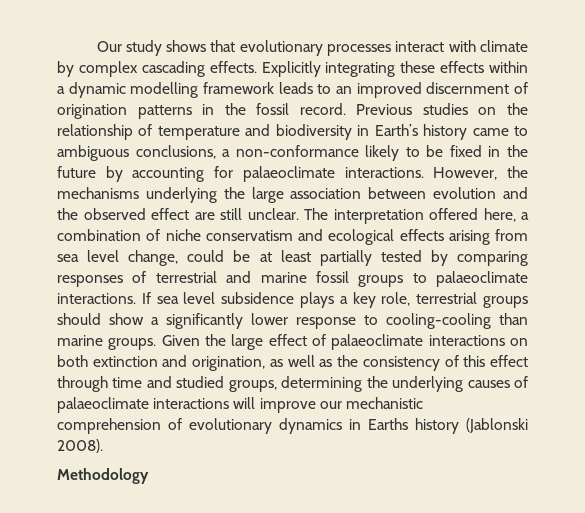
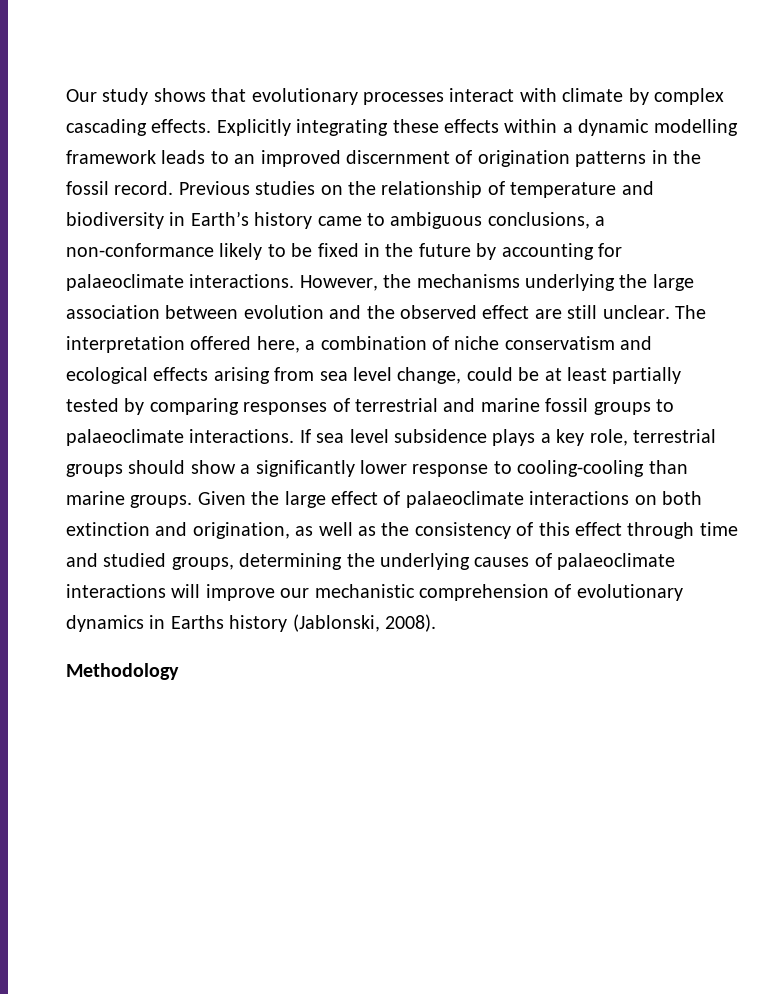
- Given the large effect of palaeoclimate interactions on both extinction and origination, as well as the consistency of this effect through time and studied groups, determining the underlying causes of palaeoclimate interactions will improve our mechanistic comprehension of evolutionary dynamics in Earths history (Jablonski 2008).
+ Given the large effect of palaeoclimate interactions on both extinction and origination, as well as the consistency of this effect through time and studied groups, determining the underlying causes of palaeoclimate interactions will improve our mechanistic comprehension of evolutionary dynamics in Earths history (Jablonski, 2008).

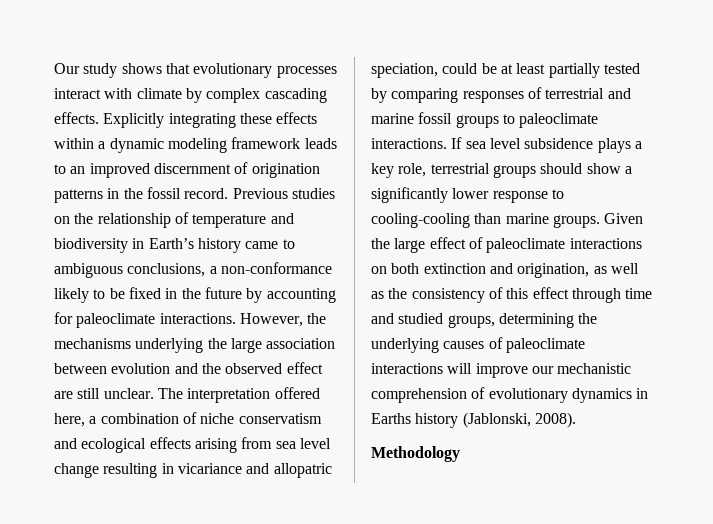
- Explicitly integrating these effects within a dynamic modelling framework leads to an improved discernment of origination patterns in the fossil record.
+ Explicitly integrating these effects within a dynamic modeling framework leads to an improved discernment of origination patterns in the fossil record.
- Previous studies on the relationship of temperature and biodiversity in Earth’s history came to ambiguous conclusions, a non-conformance likely to be fixed in the future by accounting for palaeoclimate interactions.
+ Previous studies on the relationship of temperature and biodiversity in Earth’s history came to ambiguous conclusions, a non-conformance likely to be fixed in the future by accounting for paleoclimate interactions.
- The interpretation offered here, a combination of niche conservatism and ecological effects arising from sea level change, could be at least partially tested by comparing responses of terrestrial and marine fossil groups to palaeoclimate interactions.
+ The interpretation offered here, a combination of niche conservatism and ecological effects arising from sea level change resulting in vicariance and allopatric speciation, could be at least partially tested by comparing responses of terrestrial and marine fossil groups to paleoclimate interactions.
- Given the large effect of palaeoclimate interactions on both extinction and origination, as well as the consistency of this effect through time and studied groups, determining the underlying causes of palaeoclimate interactions will improve our mechanistic comprehension of evolutionary dynamics in Earths history (Jablonski, 2008).
+ Given the large effect of paleoclimate interactions on both extinction and origination, as well as the consistency of this effect through time and studied groups, determining the underlying causes of paleoclimate interactions will improve our mechanistic comprehension of evolutionary dynamics in Earths history (Jablonski, 2008).

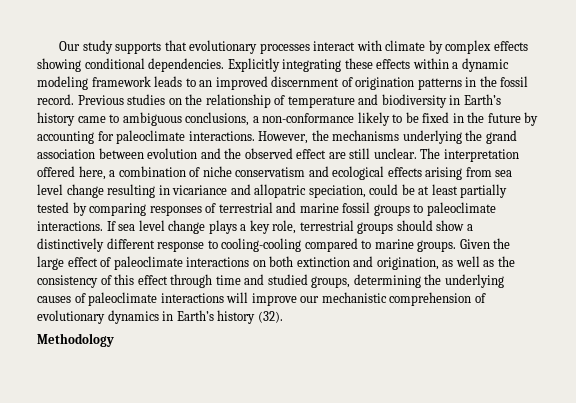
- Our study shows that evolutionary processes interact with climate by complex cascading effects.
+ Our study supports that evolutionary processes interact with climate by complex effects showing conditional dependencies.
- However, the mechanisms underlying the large association between evolution and the observed effect are still unclear.
+ However, the mechanisms underlying the grand association between evolution and the observed effect are still unclear.
- If sea level subsidence plays a key role, terrestrial groups should show a significantly lower response to cooling-cooling than marine groups.
+ If sea level change plays a key role, terrestrial groups should show a distinctively different response to cooling-cooling compared to marine groups.
- Given the large effect of paleoclimate interactions on both extinction and origination, as well as the consistency of this effect through time and studied groups, determining the underlying causes of paleoclimate interactions will improve our mechanistic comprehension of evolutionary dynamics in Earths history (Jablonski, 2008).
+ Given the large effect of paleoclimate interactions on both extinction and origination, as well as the consistency of this effect through time and studied groups, determining the underlying causes of paleoclimate interactions will improve our mechanistic comprehension of evolutionary dynamics in Earth’s history (32).

